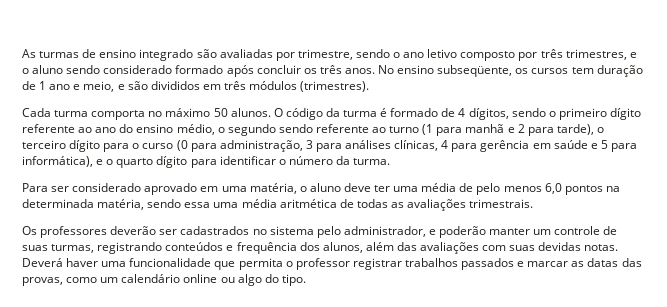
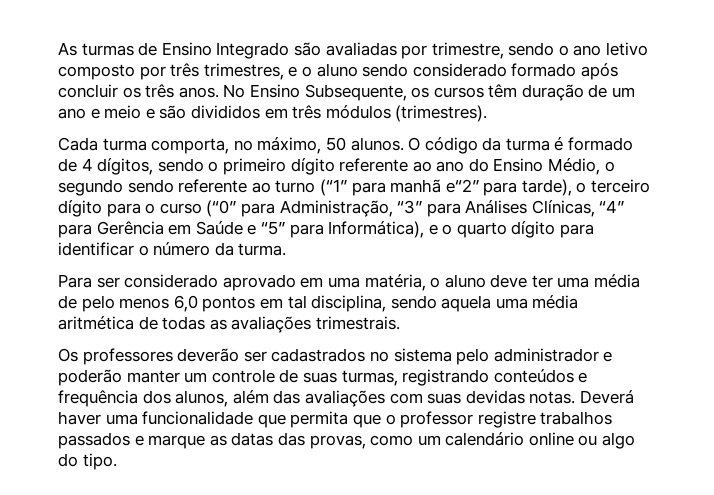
- As turmas de ensino integrado são avaliadas por trimestre, sendo o ano letivo composto por três trimestres, e o aluno sendo considerado formado após concluir os três anos.
+ As turmas de Ensino Integrado são avaliadas por trimestre, sendo o ano letivo composto por três trimestres, e o aluno sendo considerado formado após concluir os três anos.
- No ensino subseqüente, os cursos tem duração de 1 ano e meio, e são divididos em três módulos (trimestres).
+ No Ensino Subsequente, os cursos têm duração de um ano e meio e são divididos em três módulos (trimestres).
- Cada turma comporta no máximo 50 alunos.
+ Cada turma comporta, no máximo, 50 alunos.
- O código da turma é formado de 4 dígitos, sendo o primeiro dígito referente ao ano do ensino médio, o segundo sendo referente ao turno (1 para manhã e 2 para tarde), o terceiro dígito para o curso (0 para administração, 3 para análises clínicas, 4 para gerência em saúde e 5 para informática), e o quarto dígito para identificar o número da turma.
+ O código da turma é formado de 4 dígitos, sendo o primeiro dígito referente ao ano do Ensino Médio, o segundo sendo referente ao turno (“1” para manhã e“2” para tarde), o terceiro dígito para o curso (“0” para Administração, “3” para Análises Clínicas, “4” para Gerência em Saúde e “5” para Informática), e o quarto dígito para identificar o número da turma.
- Para ser considerado aprovado em uma matéria, o aluno deve ter uma média de pelo menos 6,0 pontos na determinada matéria, sendo essa uma média aritmética de todas as avaliações trimestrais.
+ Para ser considerado aprovado em uma matéria, o aluno deve ter uma média de pelo menos 6,0 pontos em tal disciplina, sendo aquela uma média aritmética de todas as avaliações trimestrais.
- Os professores deverão ser cadastrados no sistema pelo administrador, e poderão manter um controle de suas turmas, registrando conteúdos e frequência dos alunos, além das avaliações com suas devidas notas.
+ Os professores deverão ser cadastrados no sistema pelo administrador e poderão manter um controle de suas turmas, registrando conteúdos e frequência dos alunos, além das avaliações com suas devidas notas.
- Deverá haver uma funcionalidade que permita o professor registrar trabalhos passados e marcar as datas das provas, como um calendário online ou algo do tipo.
+ Deverá haver uma funcionalidade que permita que o professor registre trabalhos passados e marque as datas das provas, como um calendário online ou algo do tipo.

